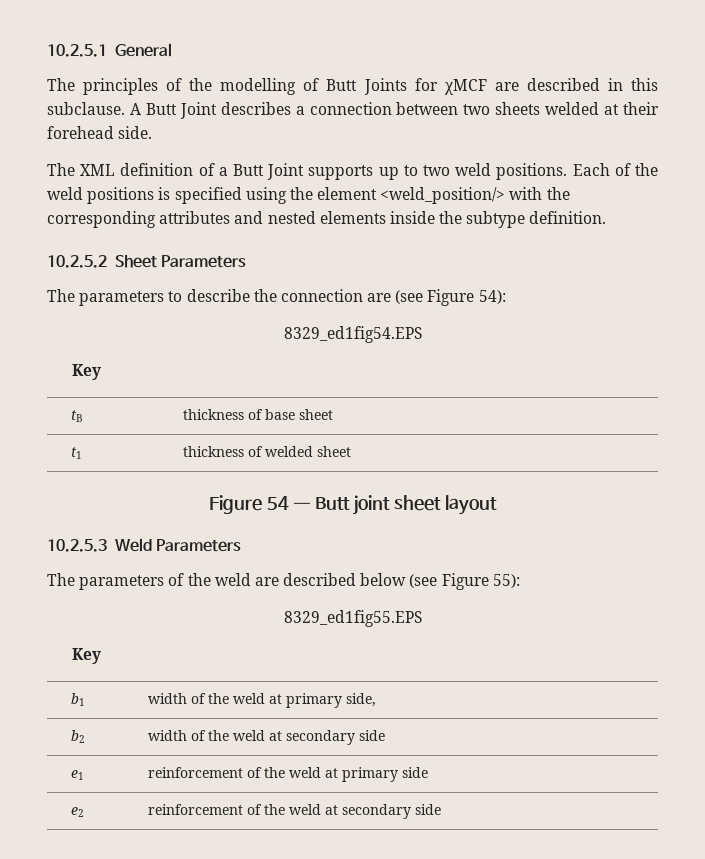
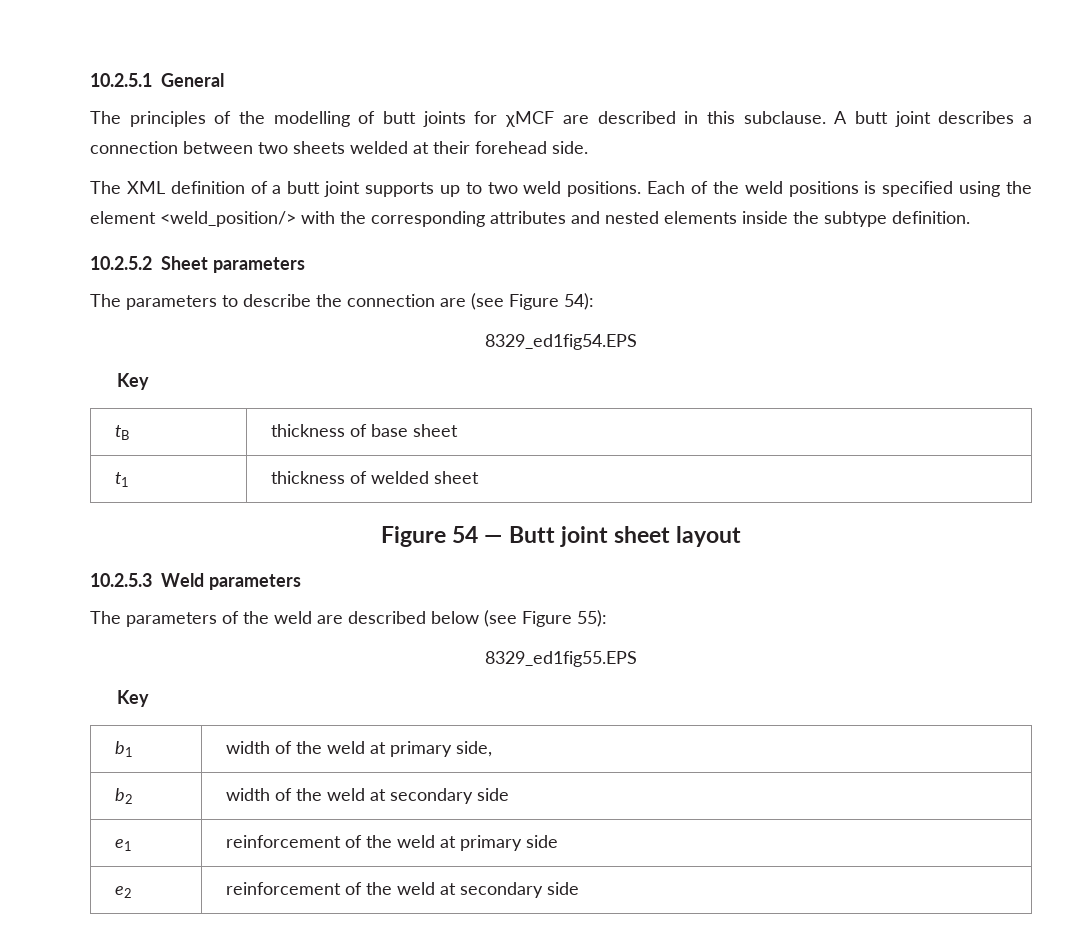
- The principles of the modelling of Butt Joints for χMCF are described in this subclause.
+ The principles of the modelling of butt joints for χMCF are described in this subclause.
- A Butt Joint describes a connection between two sheets welded at their forehead side.
+ A butt joint describes a connection between two sheets welded at their forehead side.
- The XML definition of a Butt Joint supports up to two weld positions.
+ The XML definition of a butt joint supports up to two weld positions.
- 10.2.5.2 Sheet Parameters
+ 10.2.5.2 Sheet parameters
- 10.2.5.3 Weld Parameters
+ 10.2.5.3 Weld parameters

